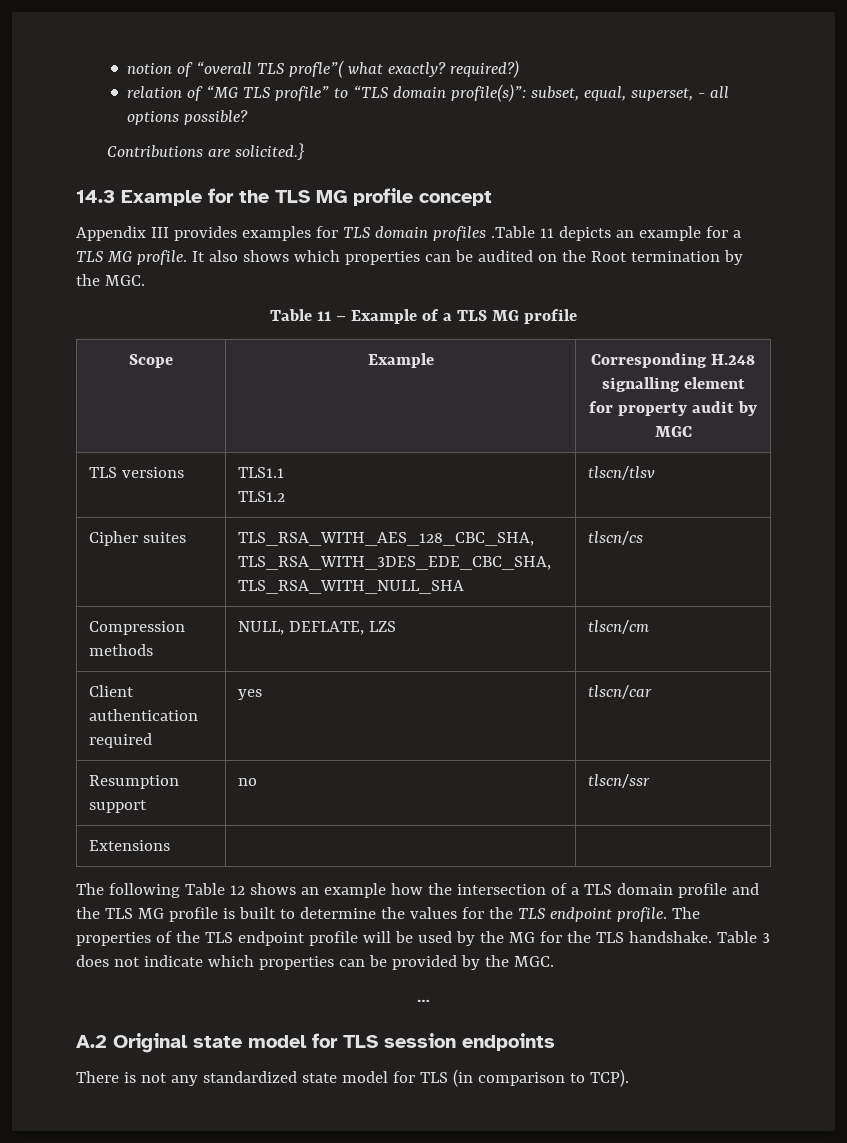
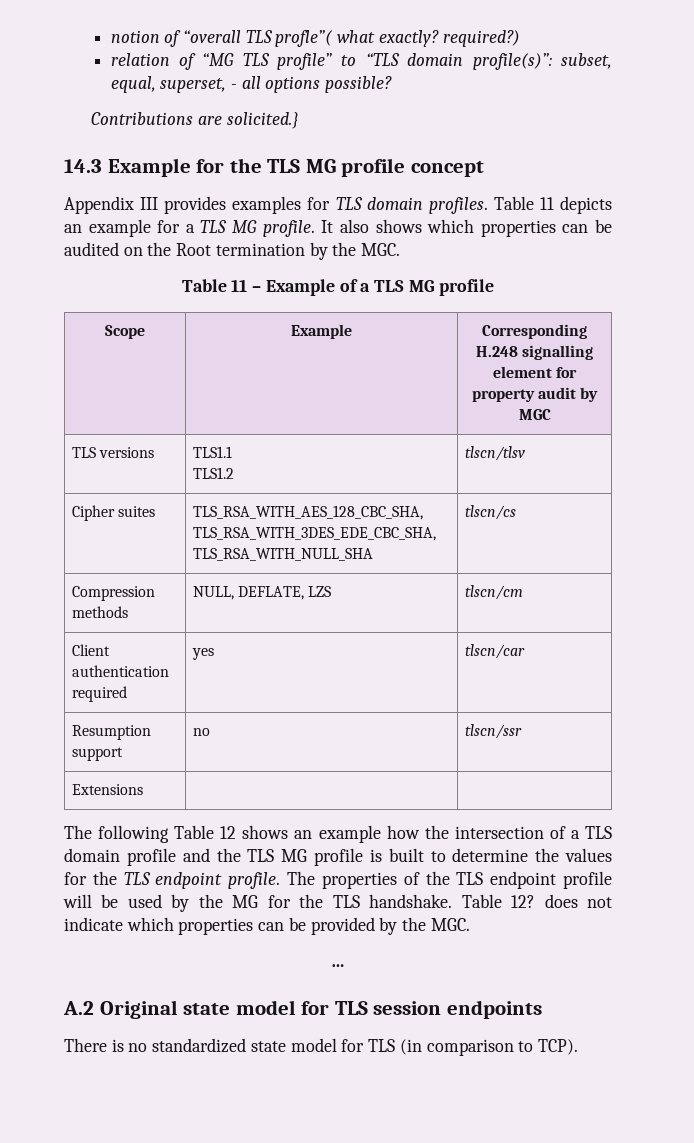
- Appendix III provides examples for TLS domain profiles .Table 11 depicts an example for a TLS MG profile.
+ Appendix III provides examples for TLS domain profiles. Table 11 depicts an example for a TLS MG profile.
- Table 3 does not indicate which properties can be provided by the MGC.
+ Table 12? does not indicate which properties can be provided by the MGC.
- There is not any standardized state model for TLS (in comparison to TCP).
+ There is no standardized state model for TLS (in comparison to TCP).

